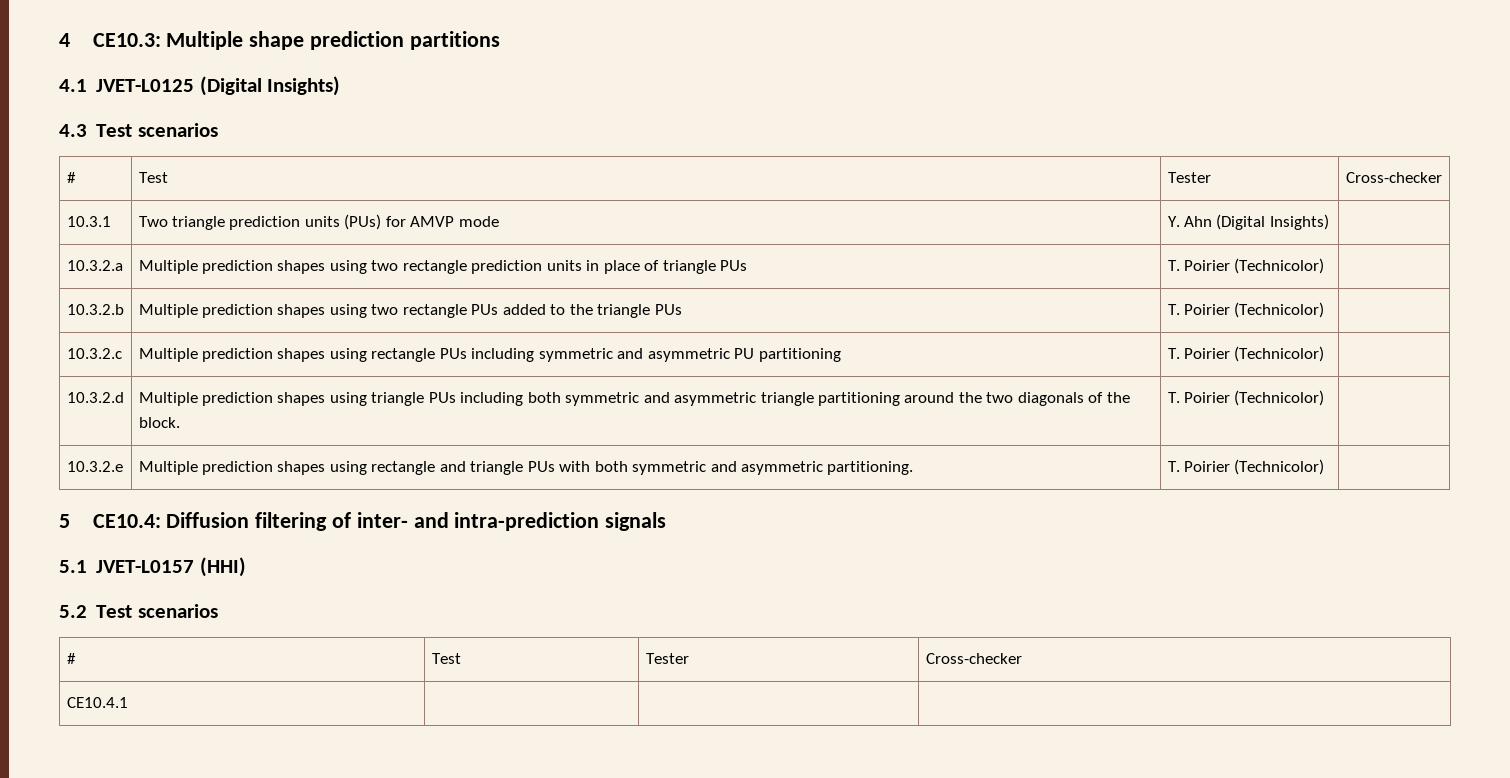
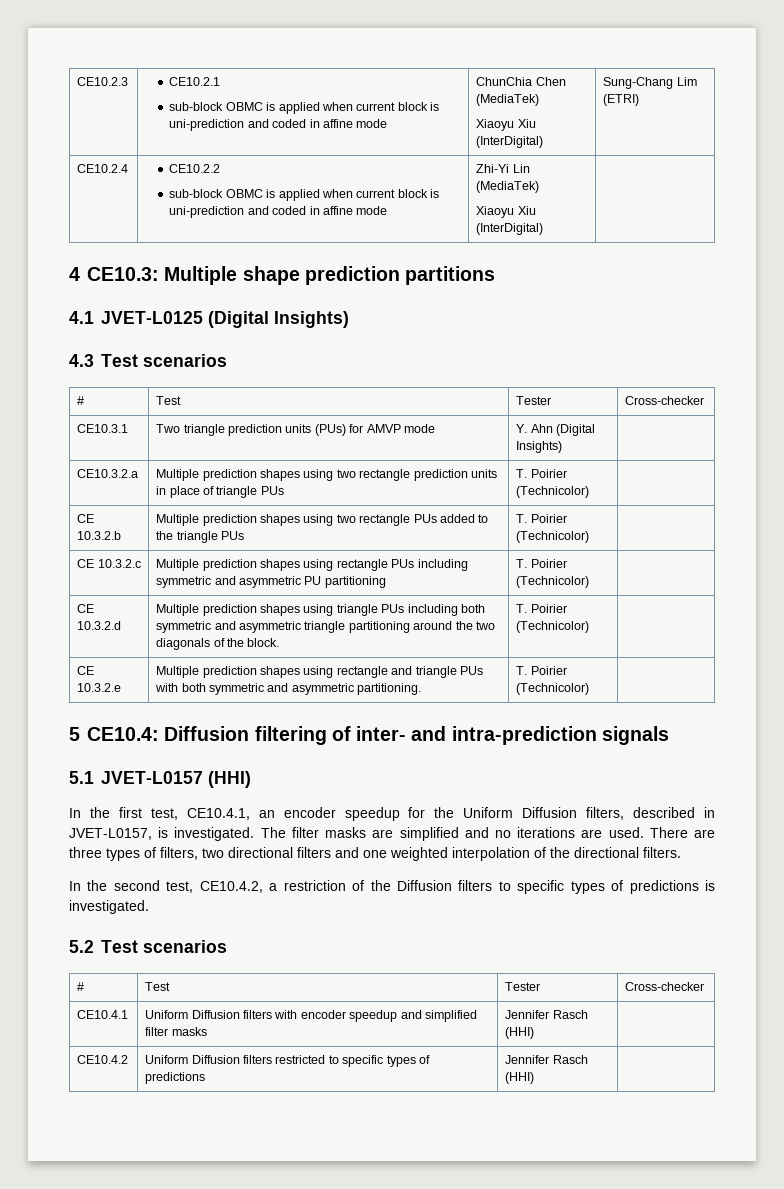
+ CE10.2.3 | CE10.2.1
+ sub-block OBMC is applied when current block is uni-prediction and coded in affine mode | ChunChia Chen (MediaTek)
+ Xiaoyu Xiu (InterDigital) | Sung-Chang Lim (ETRI)
+ CE10.2.4 | CE10.2.2
+ sub-block OBMC is applied when current block is uni-prediction and coded in affine mode | Zhi-Yi Lin (MediaTek)
+ Xiaoyu Xiu (InterDigital) |
- 10.3.1 | Two triangle prediction units (PUs) for AMVP mode | Y. Ahn (Digital Insights) |
+ CE10.3.1 | Two triangle prediction units (PUs) for AMVP mode | Y. Ahn (Digital Insights) |
- 10.3.2.a | Multiple prediction shapes using two rectangle prediction units in place of triangle PUs | T. Poirier (Technicolor) |
+ CE10.3.2.a | Multiple prediction shapes using two rectangle prediction units in place of triangle PUs | T. Poirier (Technicolor) |
- 10.3.2.b | Multiple prediction shapes using two rectangle PUs added to the triangle PUs | T. Poirier (Technicolor) |
+ CE 10.3.2.b | Multiple prediction shapes using two rectangle PUs added to the triangle PUs | T. Poirier (Technicolor) |
- 10.3.2.c | Multiple prediction shapes using rectangle PUs including symmetric and asymmetric PU partitioning | T. Poirier (Technicolor) |
+ CE 10.3.2.c | Multiple prediction shapes using rectangle PUs including symmetric and asymmetric PU partitioning | T. Poirier (Technicolor) |
- 10.3.2.d | Multiple prediction shapes using triangle PUs including both symmetric and asymmetric triangle partitioning around the two diagonals of the block. | T. Poirier (Technicolor) |
+ CE 10.3.2.d | Multiple prediction shapes using triangle PUs including both symmetric and asymmetric triangle partitioning around the two diagonals of the block. | T. Poirier (Technicolor) |
- 10.3.2.e | Multiple prediction shapes using rectangle and triangle PUs with both symmetric and asymmetric partitioning. | T. Poirier (Technicolor) |
+ CE 10.3.2.e | Multiple prediction shapes using rectangle and triangle PUs with both symmetric and asymmetric partitioning. | T. Poirier (Technicolor) |
+ In the first test, CE10.4.1, an encoder speedup for the Uniform Diffusion filters, described in JVET-L0157, is investigated. The filter masks are simplified and no iterations are used. There are three types of filters, two directional filters and one weighted interpolation of the directional filters.
+ In the second test, CE10.4.2, a restriction of the Diffusion filters to specific types of predictions is investigated.
- CE10.4.1 | | |
+ CE10.4.1 | Uniform Diffusion filters with encoder speedup and simplified filter masks | Jennifer Rasch (HHI) |
+ CE10.4.2 | Uniform Diffusion filters restricted to specific types of predictions | Jennifer Rasch (HHI) |

